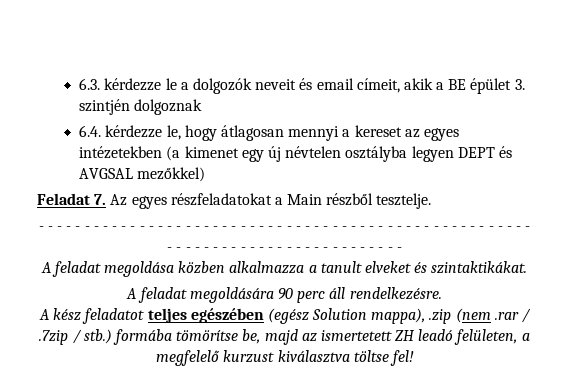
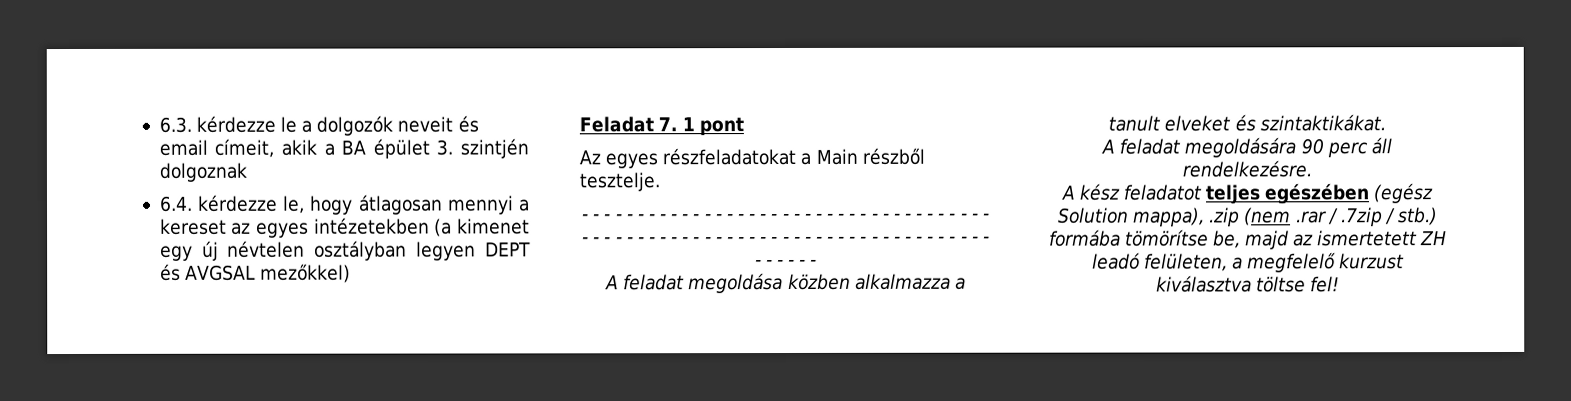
- 6.3. kérdezze le a dolgozók neveit és email címeit, akik a BE épület 3. szintjén dolgoznak
+ 6.3. kérdezze le a dolgozók neveit és email címeit, akik a BA épület 3. szintjén dolgoznak
- 6.4. kérdezze le, hogy átlagosan mennyi a kereset az egyes intézetekben (a kimenet egy új névtelen osztályba legyen DEPT és AVGSAL mezőkkel)
+ 6.4. kérdezze le, hogy átlagosan mennyi a kereset az egyes intézetekben (a kimenet egy új névtelen osztályban legyen DEPT és AVGSAL mezőkkel)
- Feladat 7. Az egyes részfeladatokat a Main részből tesztelje.
+ Feladat 7. 1 pont
+ Az egyes részfeladatokat a Main részből tesztelje.

